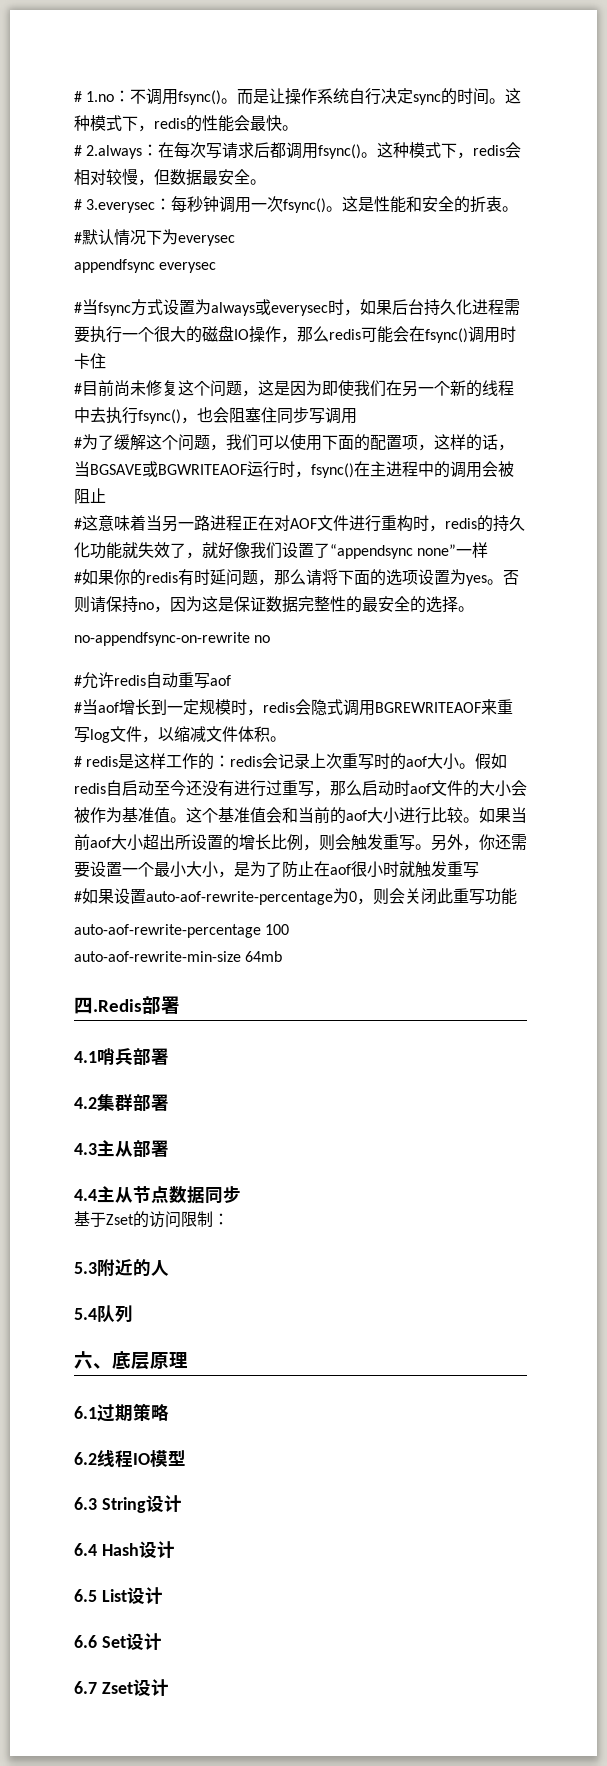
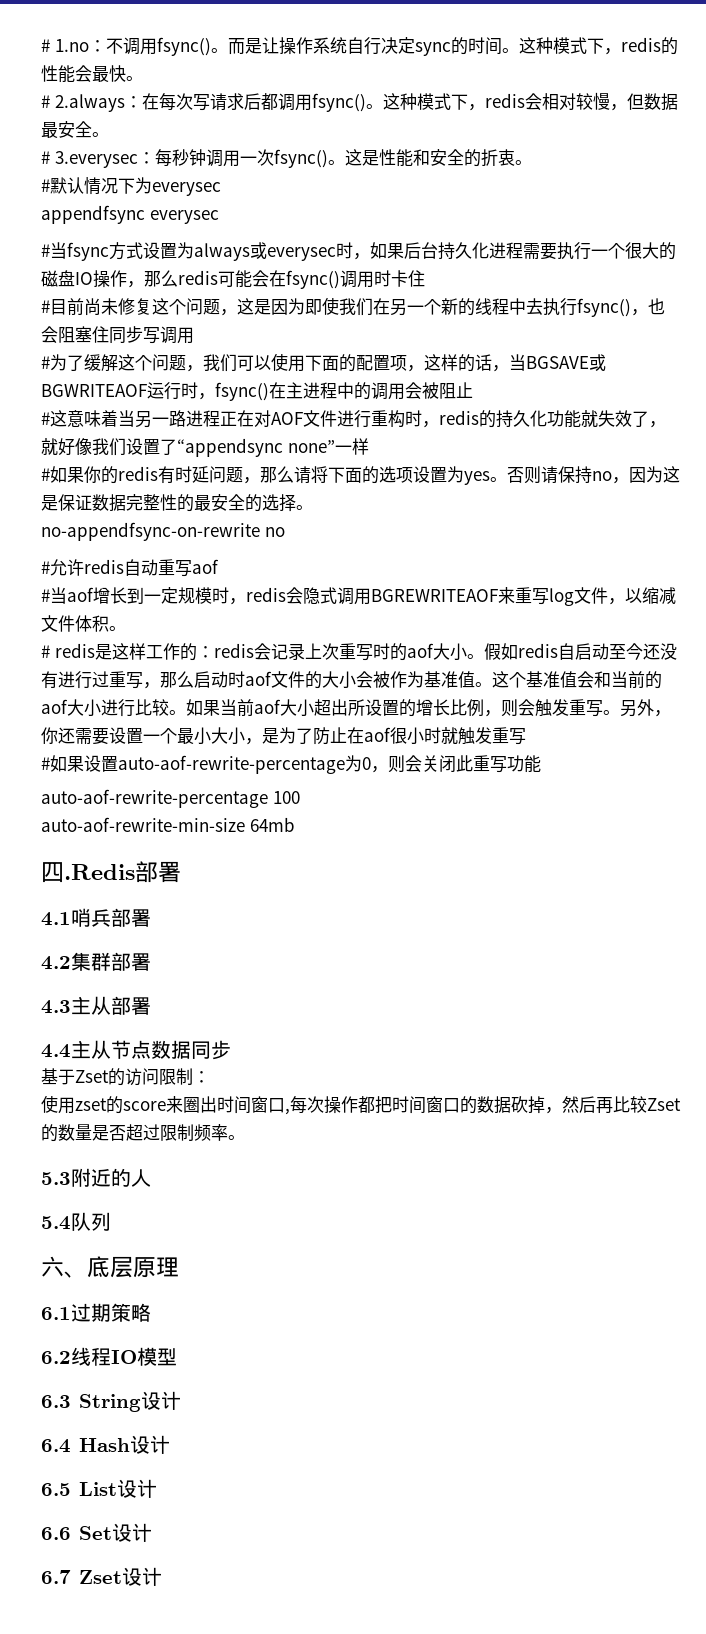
+ 使用zset的score来圈出时间窗口,每次操作都把时间窗口的数据砍掉，然后再比较Zset的数量是否超过限制频率。

